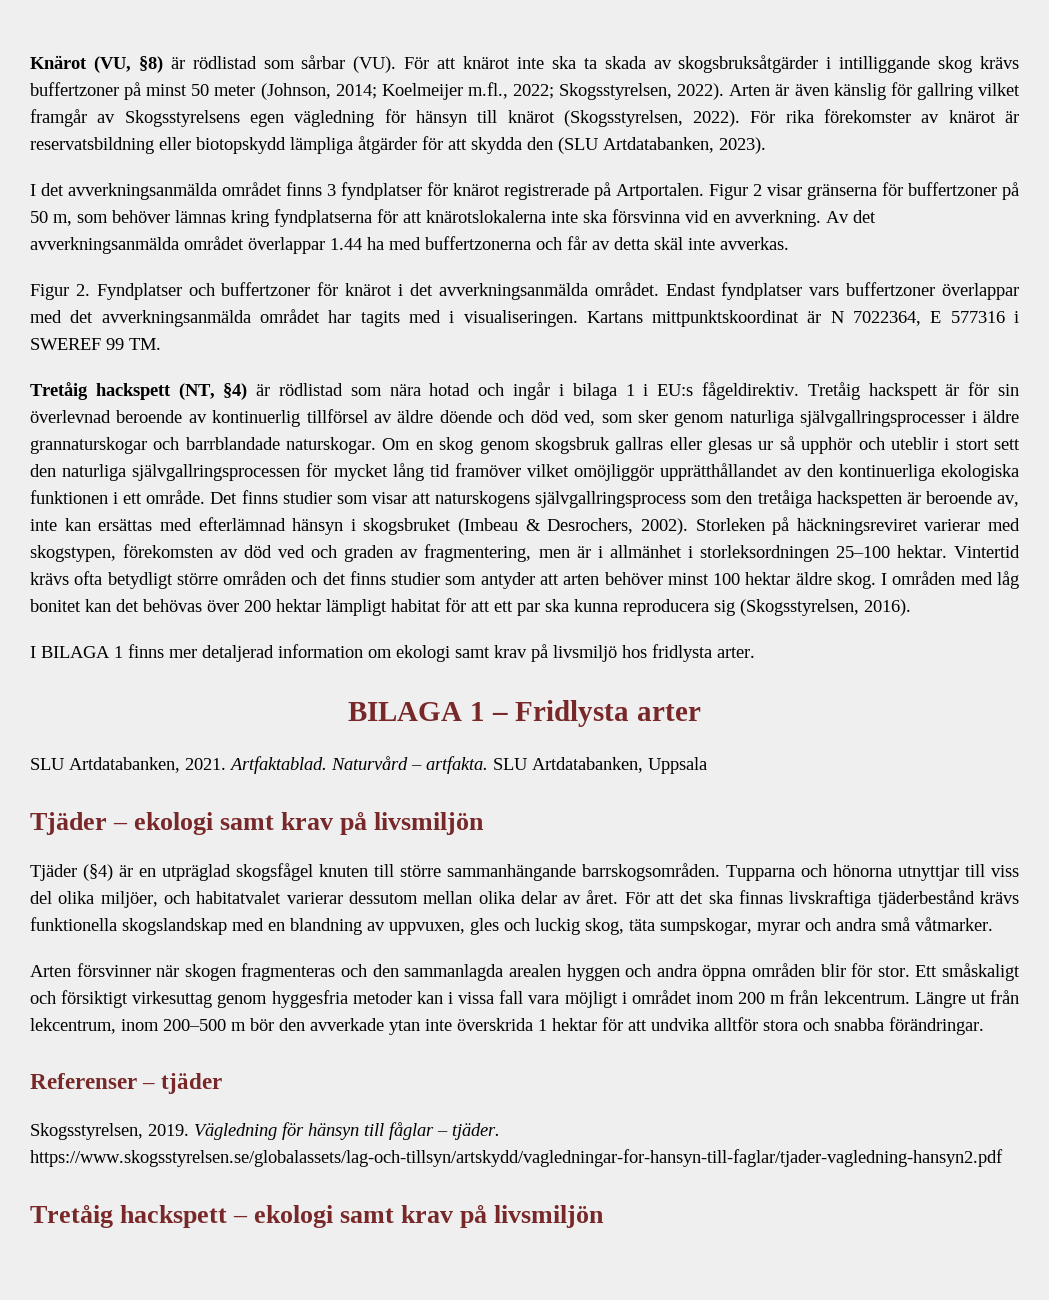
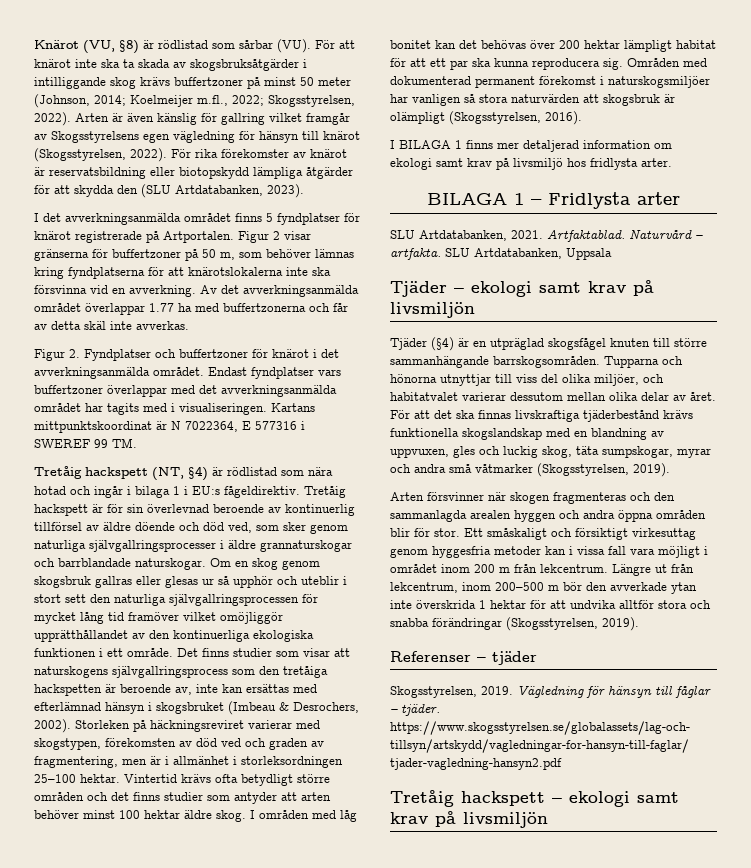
- I det avverkningsanmälda området finns 3 fyndplatser för knärot registrerade på Artportalen.
+ I det avverkningsanmälda området finns 5 fyndplatser för knärot registrerade på Artportalen.
- Av det avverkningsanmälda området överlappar 1.44 ha med buffertzonerna och får av detta skäl inte avverkas.
+ Av det avverkningsanmälda området överlappar 1.77 ha med buffertzonerna och får av detta skäl inte avverkas.
- I områden med låg bonitet kan det behövas över 200 hektar lämpligt habitat för att ett par ska kunna reproducera sig (Skogsstyrelsen, 2016).
+ I områden med låg bonitet kan det behövas över 200 hektar lämpligt habitat för att ett par ska kunna reproducera sig. Områden med dokumenterad permanent förekomst i naturskogsmiljöer har vanligen så stora naturvärden att skogsbruk är olämpligt (Skogsstyrelsen, 2016).
- För att det ska finnas livskraftiga tjäderbestånd krävs funktionella skogslandskap med en blandning av uppvuxen, gles och luckig skog, täta sumpskogar, myrar och andra små våtmarker.
+ För att det ska finnas livskraftiga tjäderbestånd krävs funktionella skogslandskap med en blandning av uppvuxen, gles och luckig skog, täta sumpskogar, myrar och andra små våtmarker (Skogsstyrelsen, 2019).
- Längre ut från lekcentrum, inom 200–500 m bör den avverkade ytan inte överskrida 1 hektar för att undvika alltför stora och snabba förändringar.
+ Längre ut från lekcentrum, inom 200–500 m bör den avverkade ytan inte överskrida 1 hektar för att undvika alltför stora och snabba förändringar (Skogsstyrelsen, 2019).

